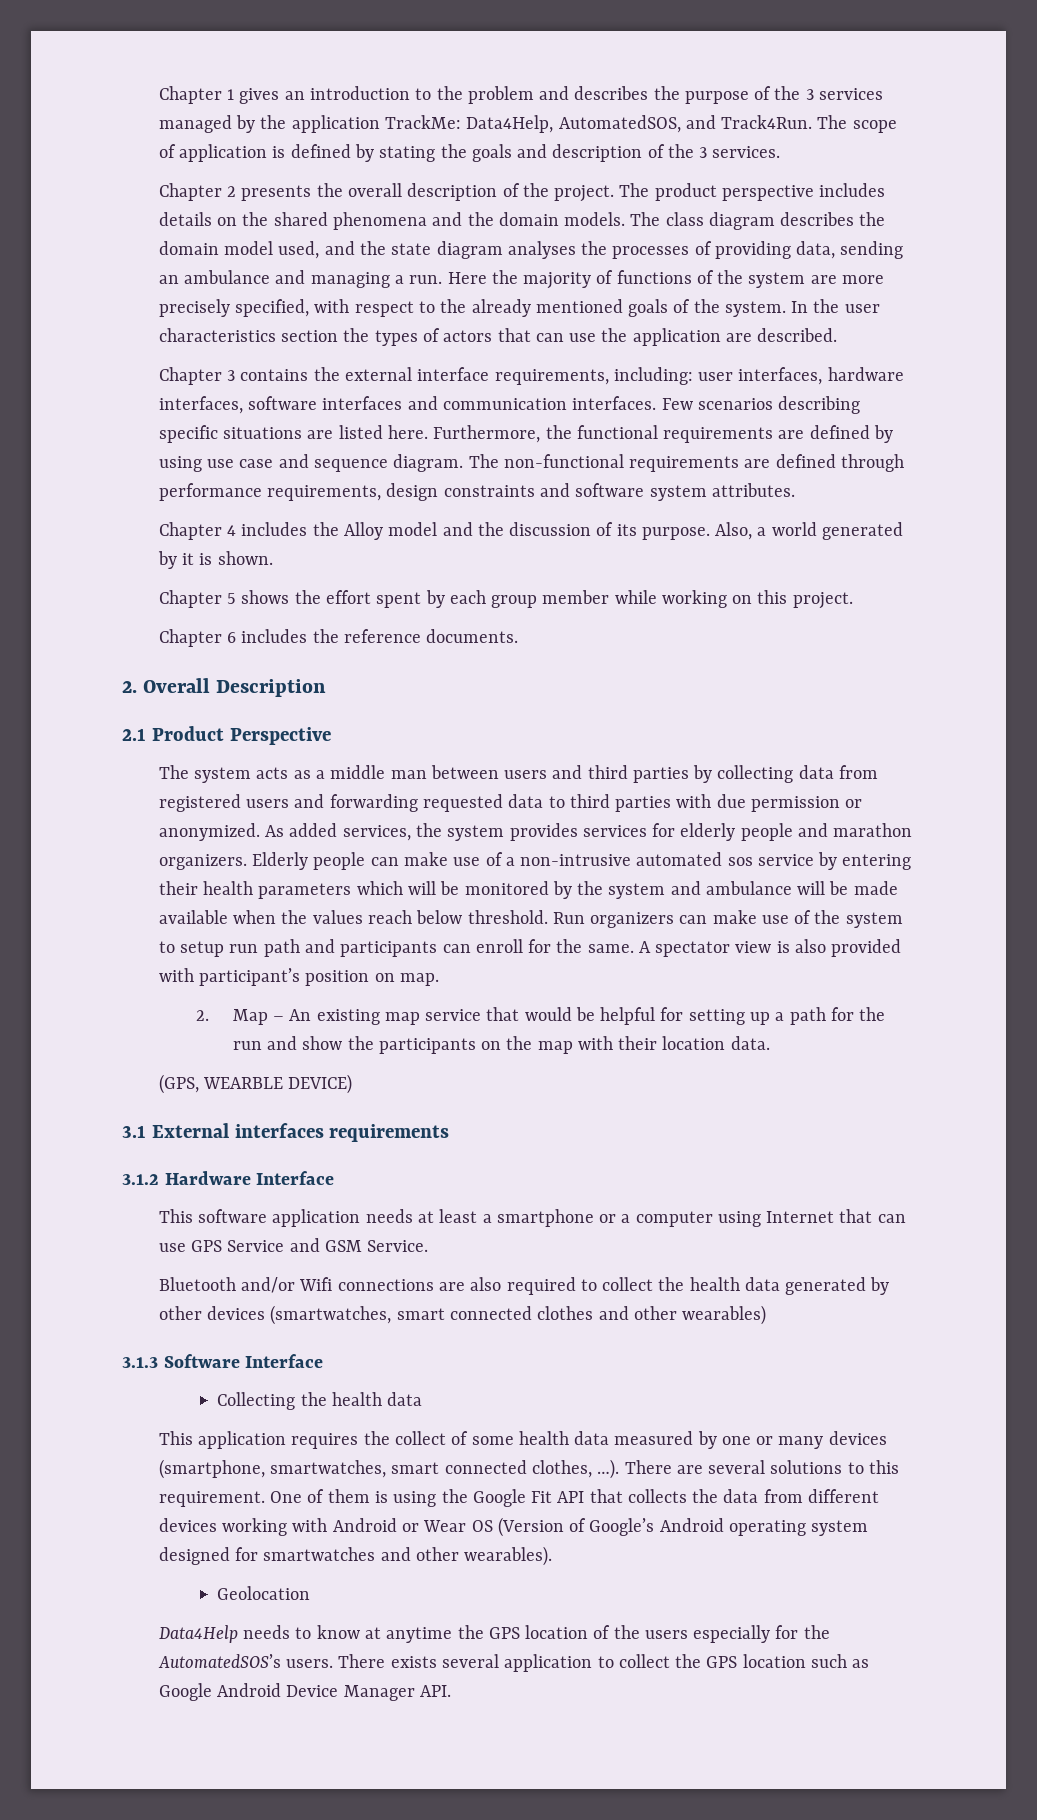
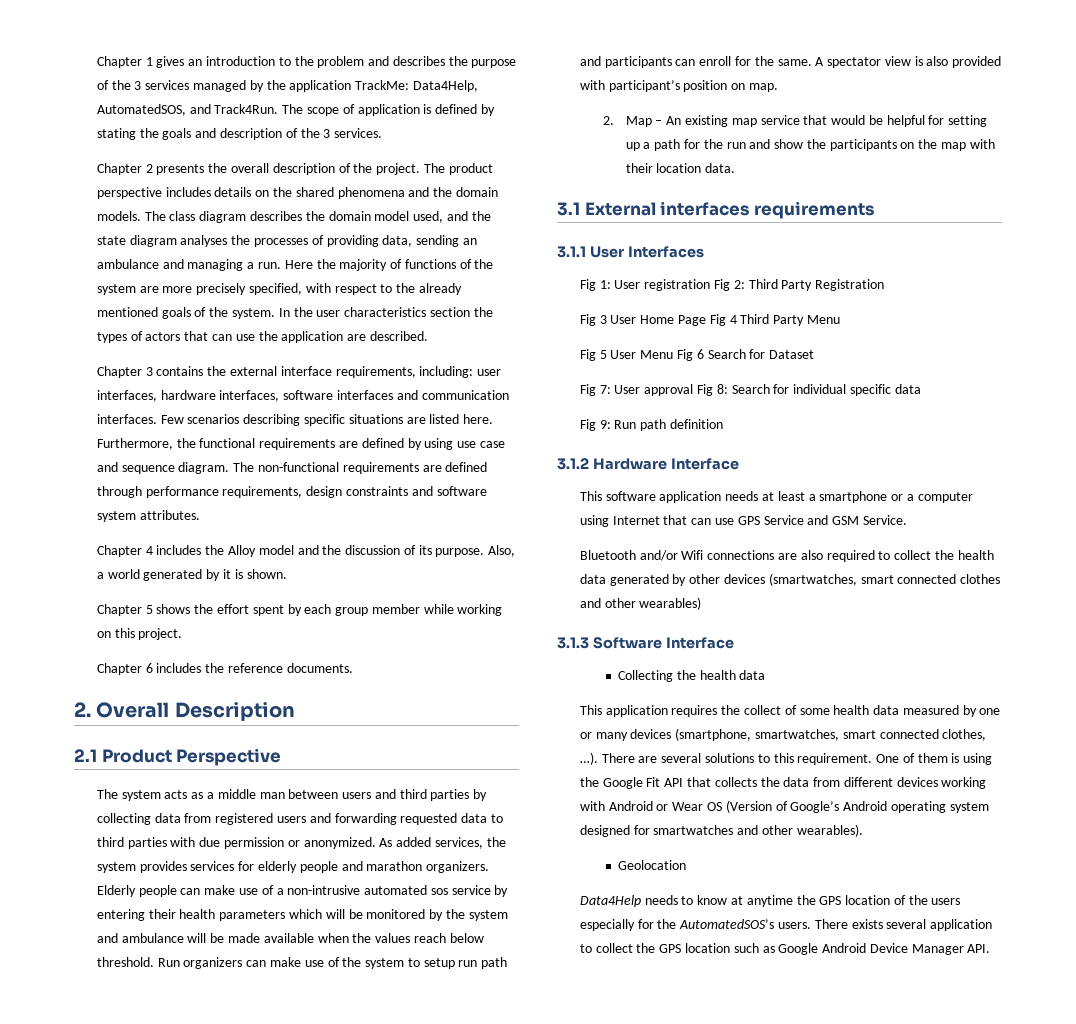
- (GPS, WEARBLE DEVICE)
+ 3.1.1 User Interfaces
+ Fig 1: User registration Fig 2: Third Party Registration
+ Fig 3 User Home Page Fig 4 Third Party Menu
+ Fig 5 User Menu Fig 6 Search for Dataset
+ Fig 7: User approval Fig 8: Search for individual specific data
+ Fig 9: Run path definition

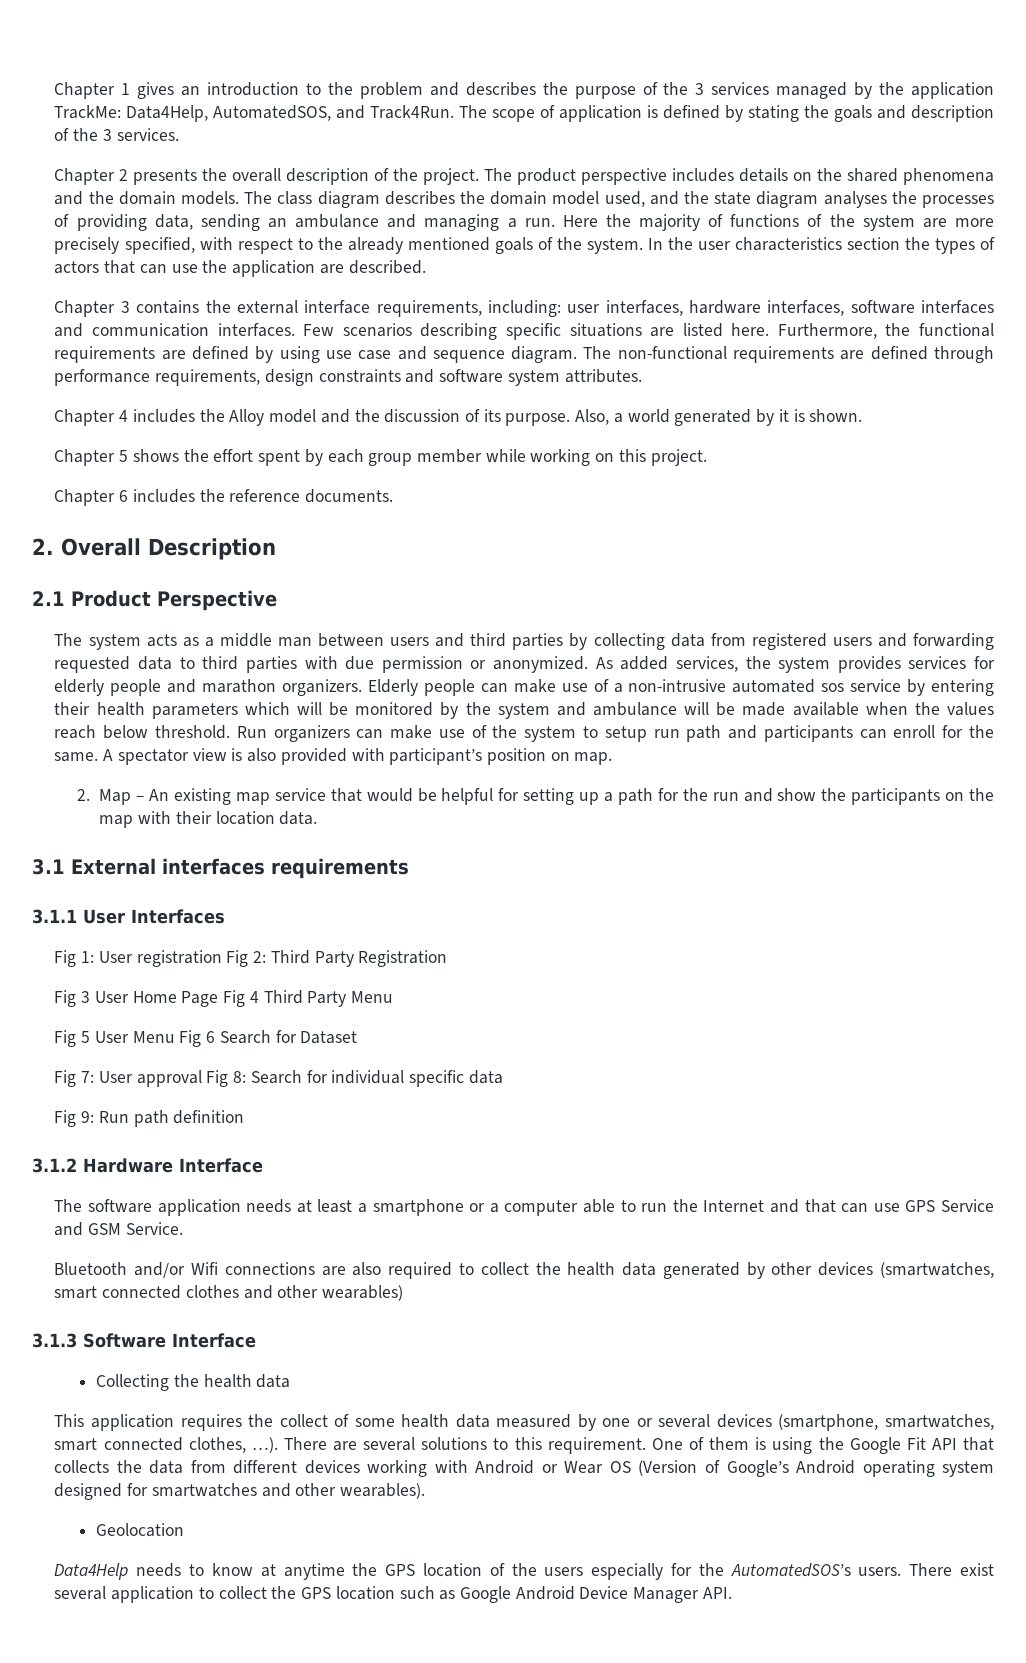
- This software application needs at least a smartphone or a computer using Internet that can use GPS Service and GSM Service.
+ The software application needs at least a smartphone or a computer able to run the Internet and that can use GPS Service and GSM Service.
- This application requires the collect of some health data measured by one or many devices (smartphone, smartwatches, smart connected clothes, …).
+ This application requires the collect of some health data measured by one or several devices (smartphone, smartwatches, smart connected clothes, …).
- There exists several application to collect the GPS location such as Google Android Device Manager API.
+ There exist several application to collect the GPS location such as Google Android Device Manager API.

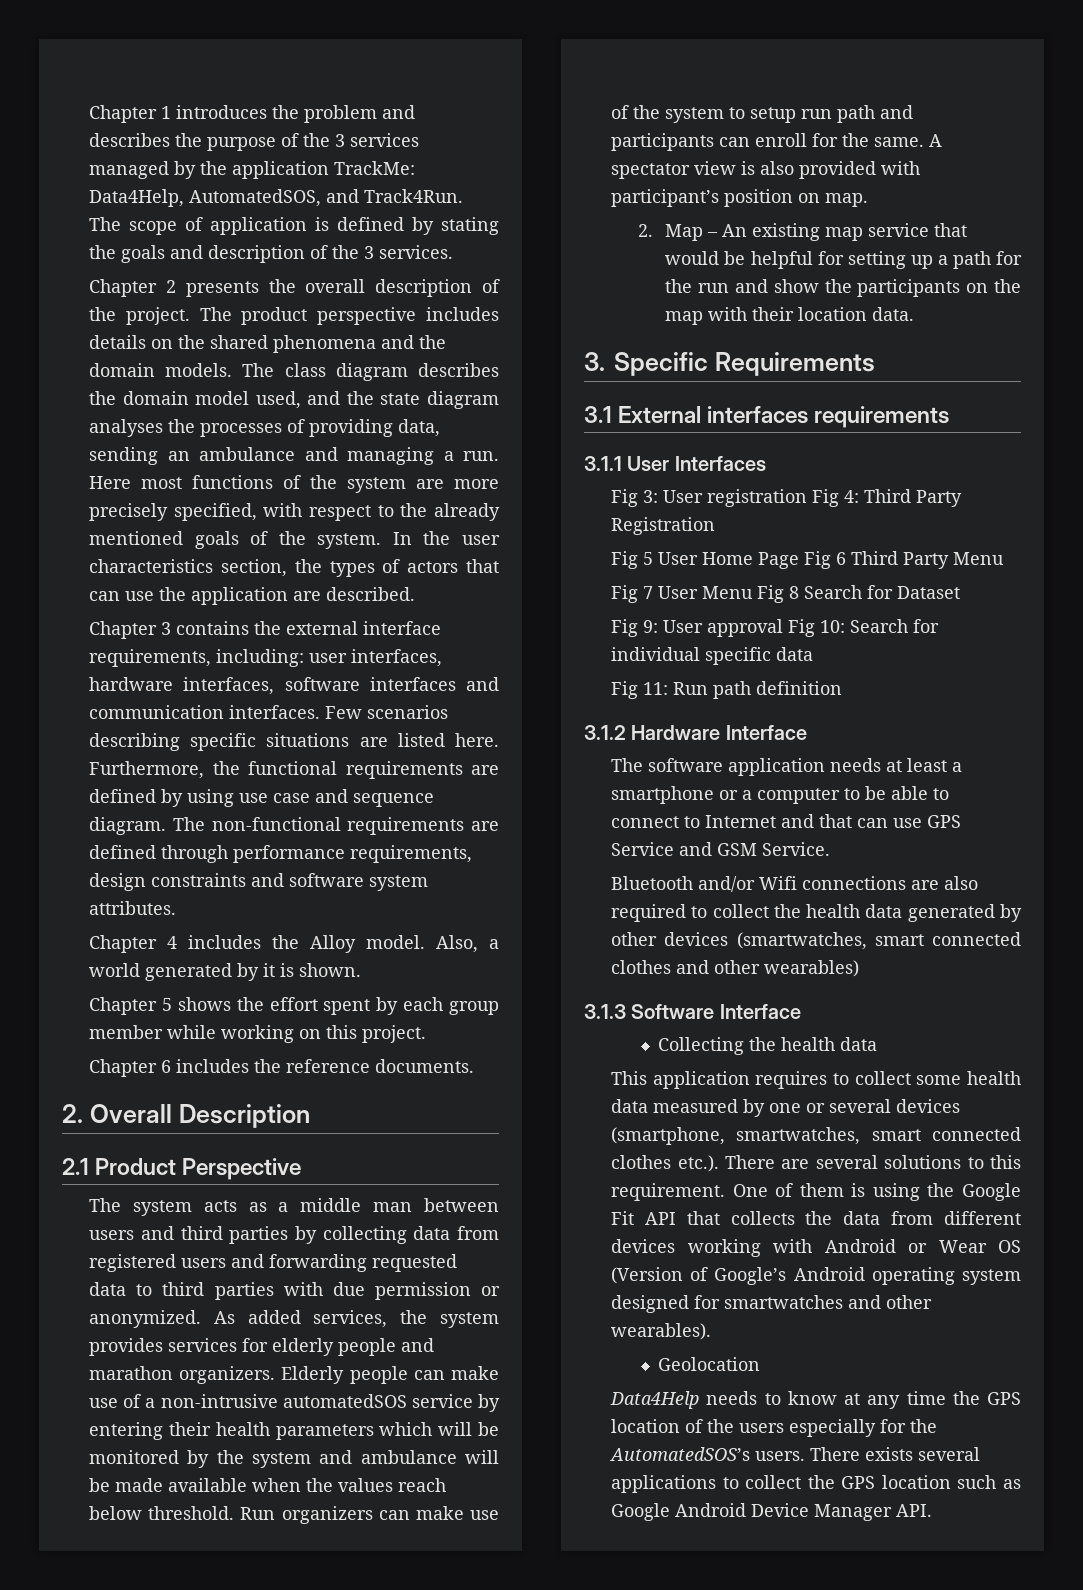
- Chapter 1 gives an introduction to the problem and describes the purpose of the 3 services managed by the application TrackMe: Data4Help, AutomatedSOS, and Track4Run.
+ Chapter 1 introduces the problem and describes the purpose of the 3 services managed by the application TrackMe: Data4Help, AutomatedSOS, and Track4Run.
- Here the majority of functions of the system are more precisely specified, with respect to the already mentioned goals of the system.
+ Here most functions of the system are more precisely specified, with respect to the already mentioned goals of the system.
- In the user characteristics section the types of actors that can use the application are described.
+ In the user characteristics section, the types of actors that can use the application are described.
- Chapter 4 includes the Alloy model and the discussion of its purpose.
+ Chapter 4 includes the Alloy model.
- Elderly people can make use of a non-intrusive automated sos service by entering their health parameters which will be monitored by the system and ambulance will be made available when the values reach below threshold.
+ Elderly people can make use of a non-intrusive automatedSOS service by entering their health parameters which will be monitored by the system and ambulance will be made available when the values reach below threshold.
+ 3. Specific Requirements
- Fig 1: User registration Fig 2: Third Party Registration
+ Fig 3: User registration Fig 4: Third Party Registration
- Fig 3 User Home Page Fig 4 Third Party Menu
+ Fig 5 User Home Page Fig 6 Third Party Menu
- Fig 5 User Menu Fig 6 Search for Dataset
+ Fig 7 User Menu Fig 8 Search for Dataset
- Fig 7: User approval Fig 8: Search for individual specific data
+ Fig 9: User approval Fig 10: Search for individual specific data
- Fig 9: Run path definition
+ Fig 11: Run path definition
- The software application needs at least a smartphone or a computer able to run the Internet and that can use GPS Service and GSM Service.
+ The software application needs at least a smartphone or a computer to be able to connect to Internet and that can use GPS Service and GSM Service.
- This application requires the collect of some health data measured by one or several devices (smartphone, smartwatches, smart connected clothes, …). There are several solutions to this requirement.
+ This application requires to collect some health data measured by one or several devices (smartphone, smartwatches, smart connected clothes etc.). There are several solutions to this requirement.
- Data4Help needs to know at anytime the GPS location of the users especially for the AutomatedSOS’s users.
+ Data4Help needs to know at any time the GPS location of the users especially for the AutomatedSOS’s users.
- There exist several application to collect the GPS location such as Google Android Device Manager API.
+ There exists several applications to collect the GPS location such as Google Android Device Manager API.

